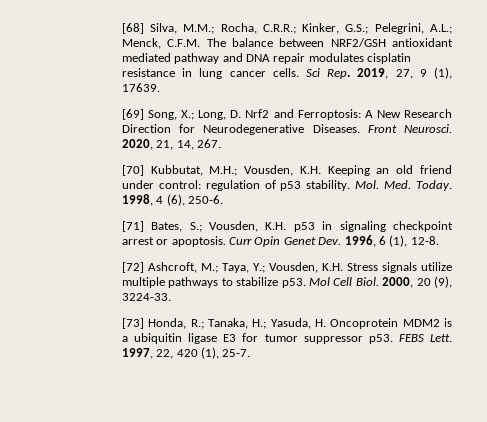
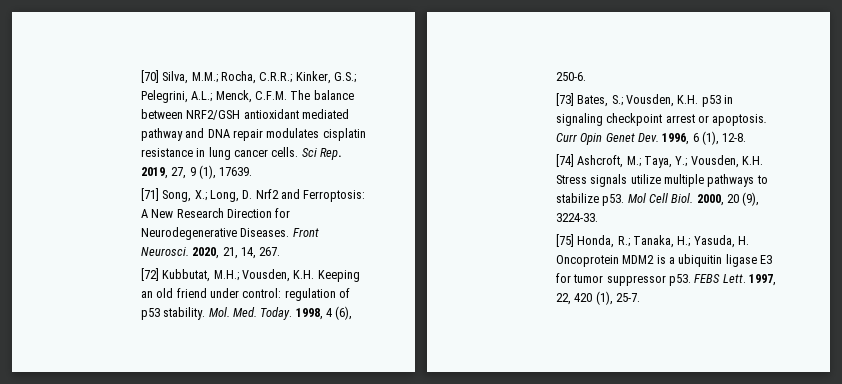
- [68] Silva, M.M.; Rocha, C.R.R.; Kinker, G.S.; Pelegrini, A.L.; Menck, C.F.M. The balance between NRF2/GSH antioxidant mediated pathway and DNA repair modulates cisplatin resistance in lung cancer cells.
+ [70] Silva, M.M.; Rocha, C.R.R.; Kinker, G.S.; Pelegrini, A.L.; Menck, C.F.M. The balance between NRF2/GSH antioxidant mediated pathway and DNA repair modulates cisplatin resistance in lung cancer cells.
- [69] Song, X.; Long, D. Nrf2 and Ferroptosis: A New Research Direction for Neurodegenerative Diseases.
+ [71] Song, X.; Long, D. Nrf2 and Ferroptosis: A New Research Direction for Neurodegenerative Diseases.
- [70] Kubbutat, M.H.; Vousden, K.H. Keeping an old friend under control: regulation of p53 stability.
+ [72] Kubbutat, M.H.; Vousden, K.H. Keeping an old friend under control: regulation of p53 stability.
- [71] Bates, S.; Vousden, K.H. p53 in signaling checkpoint arrest or apoptosis.
+ [73] Bates, S.; Vousden, K.H. p53 in signaling checkpoint arrest or apoptosis.
- [72] Ashcroft, M.; Taya, Y.; Vousden, K.H. Stress signals utilize multiple pathways to stabilize p53.
+ [74] Ashcroft, M.; Taya, Y.; Vousden, K.H. Stress signals utilize multiple pathways to stabilize p53.
- [73] Honda, R.; Tanaka, H.; Yasuda, H. Oncoprotein MDM2 is a ubiquitin ligase E3 for tumor suppressor p53.
+ [75] Honda, R.; Tanaka, H.; Yasuda, H. Oncoprotein MDM2 is a ubiquitin ligase E3 for tumor suppressor p53.

